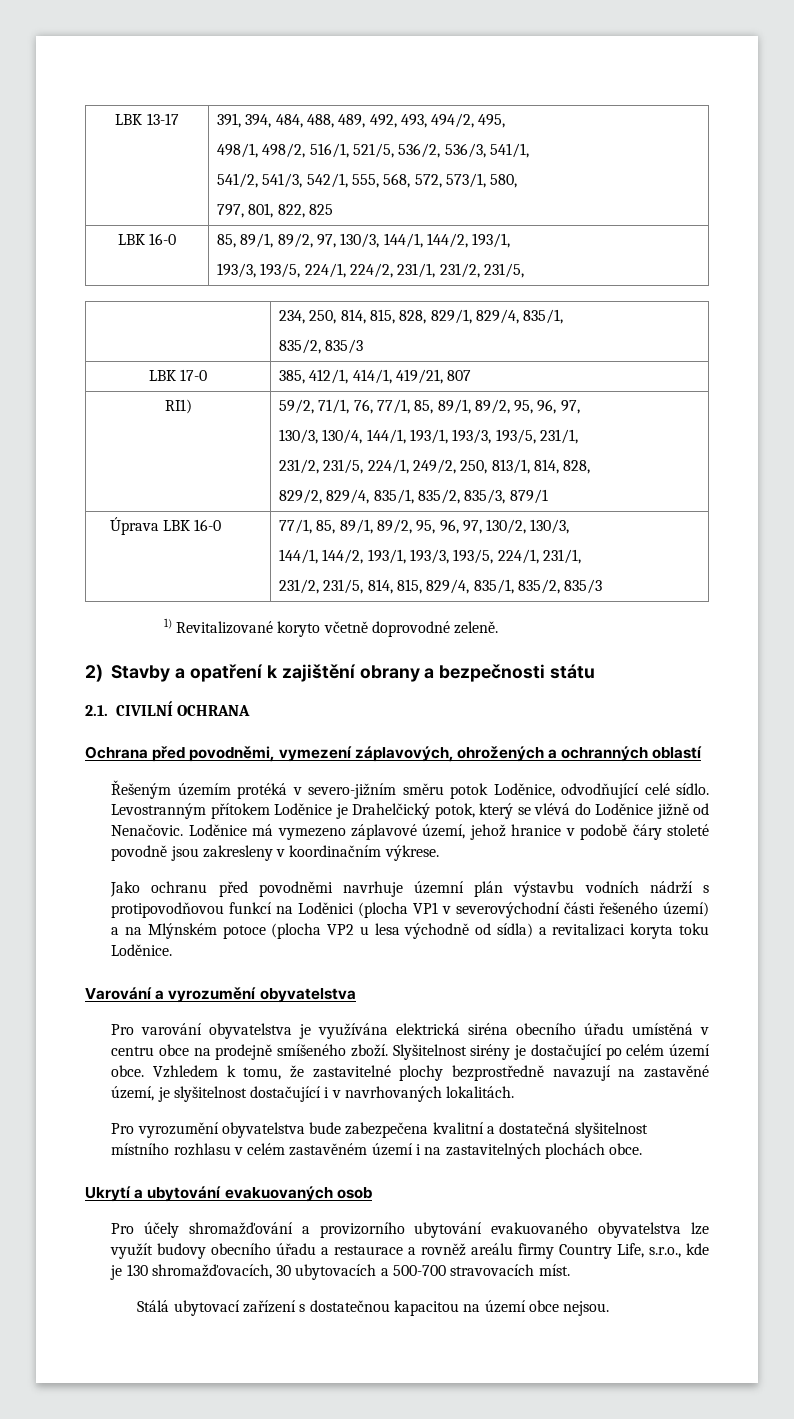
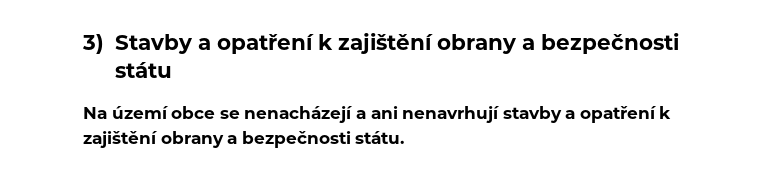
- LBK 13-17 | 391, 394, 484, 488, 489, 492, 493, 494/2, 495,
- 498/1, 498/2, 516/1, 521/5, 536/2, 536/3, 541/1,
- 541/2, 541/3, 542/1, 555, 568, 572, 573/1, 580,
- 797, 801, 822, 825
- LBK 16-0 | 85, 89/1, 89/2, 97, 130/3, 144/1, 144/2, 193/1,
- 193/3, 193/5, 224/1, 224/2, 231/1, 231/2, 231/5,
- | 234, 250, 814, 815, 828, 829/1, 829/4, 835/1,
- 835/2, 835/3
- LBK 17-0 | 385, 412/1, 414/1, 419/21, 807
- RI1) | 59/2, 71/1, 76, 77/1, 85, 89/1, 89/2, 95, 96, 97,
- 130/3, 130/4, 144/1, 193/1, 193/3, 193/5, 231/1,
- 231/2, 231/5, 224/1, 249/2, 250, 813/1, 814, 828,
- 829/2, 829/4, 835/1, 835/2, 835/3, 879/1
- Úprava LBK 16-0 | 77/1, 85, 89/1, 89/2, 95, 96, 97, 130/2, 130/3,
- 144/1, 144/2, 193/1, 193/3, 193/5, 224/1, 231/1,
- 231/2, 231/5, 814, 815, 829/4, 835/1, 835/2, 835/3
- 1) Revitalizované koryto včetně doprovodné zeleně.
- 2) Stavby a opatření k zajištění obrany a bezpečnosti státu
+ 3) Stavby a opatření k zajištění obrany a bezpečnosti státu
- 2.1. CIVILNÍ OCHRANA
- Ochrana před povodněmi, vymezení záplavových, ohrožených a ochranných oblastí
- Řešeným územím protéká v severo-jižním směru potok Loděnice, odvodňující celé sídlo. Levostranným přítokem Loděnice je Drahelčický potok, který se vlévá do Loděnice jižně od Nenačovic. Loděnice má vymezeno záplavové území, jehož hranice v podobě čáry stoleté povodně jsou zakresleny v koordinačním výkrese.
- Jako ochranu před povodněmi navrhuje územní plán výstavbu vodních nádrží s protipovodňovou funkcí na Loděnici (plocha VP1 v severovýchodní části řešeného území) a na Mlýnském potoce (plocha VP2 u lesa východně od sídla) a revitalizaci koryta toku Loděnice.
- Varování a vyrozumění obyvatelstva
- Pro varování obyvatelstva je využívána elektrická siréna obecního úřadu umístěná v centru obce na prodejně smíšeného zboží. Slyšitelnost sirény je dostačující po celém území obce. Vzhledem k tomu, že zastavitelné plochy bezprostředně navazují na zastavěné území, je slyšitelnost dostačující i v navrhovaných lokalitách.
- Pro vyrozumění obyvatelstva bude zabezpečena kvalitní a dostatečná slyšitelnost místního rozhlasu v celém zastavěném území i na zastavitelných plochách obce.
- Ukrytí a ubytování evakuovaných osob
- Pro účely shromažďování a provizorního ubytování evakuovaného obyvatelstva lze využít budovy obecního úřadu a restaurace a rovněž areálu firmy Country Life, s.r.o., kde je 130 shromažďovacích, 30 ubytovacích a 500-700 stravovacích míst.
- Stálá ubytovací zařízení s dostatečnou kapacitou na území obce nejsou.
+ Na území obce se nenacházejí a ani nenavrhují stavby a opatření k zajištění obrany a bezpečnosti státu.

